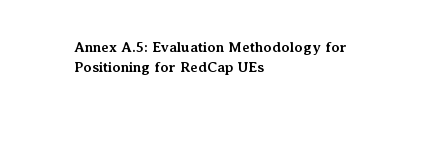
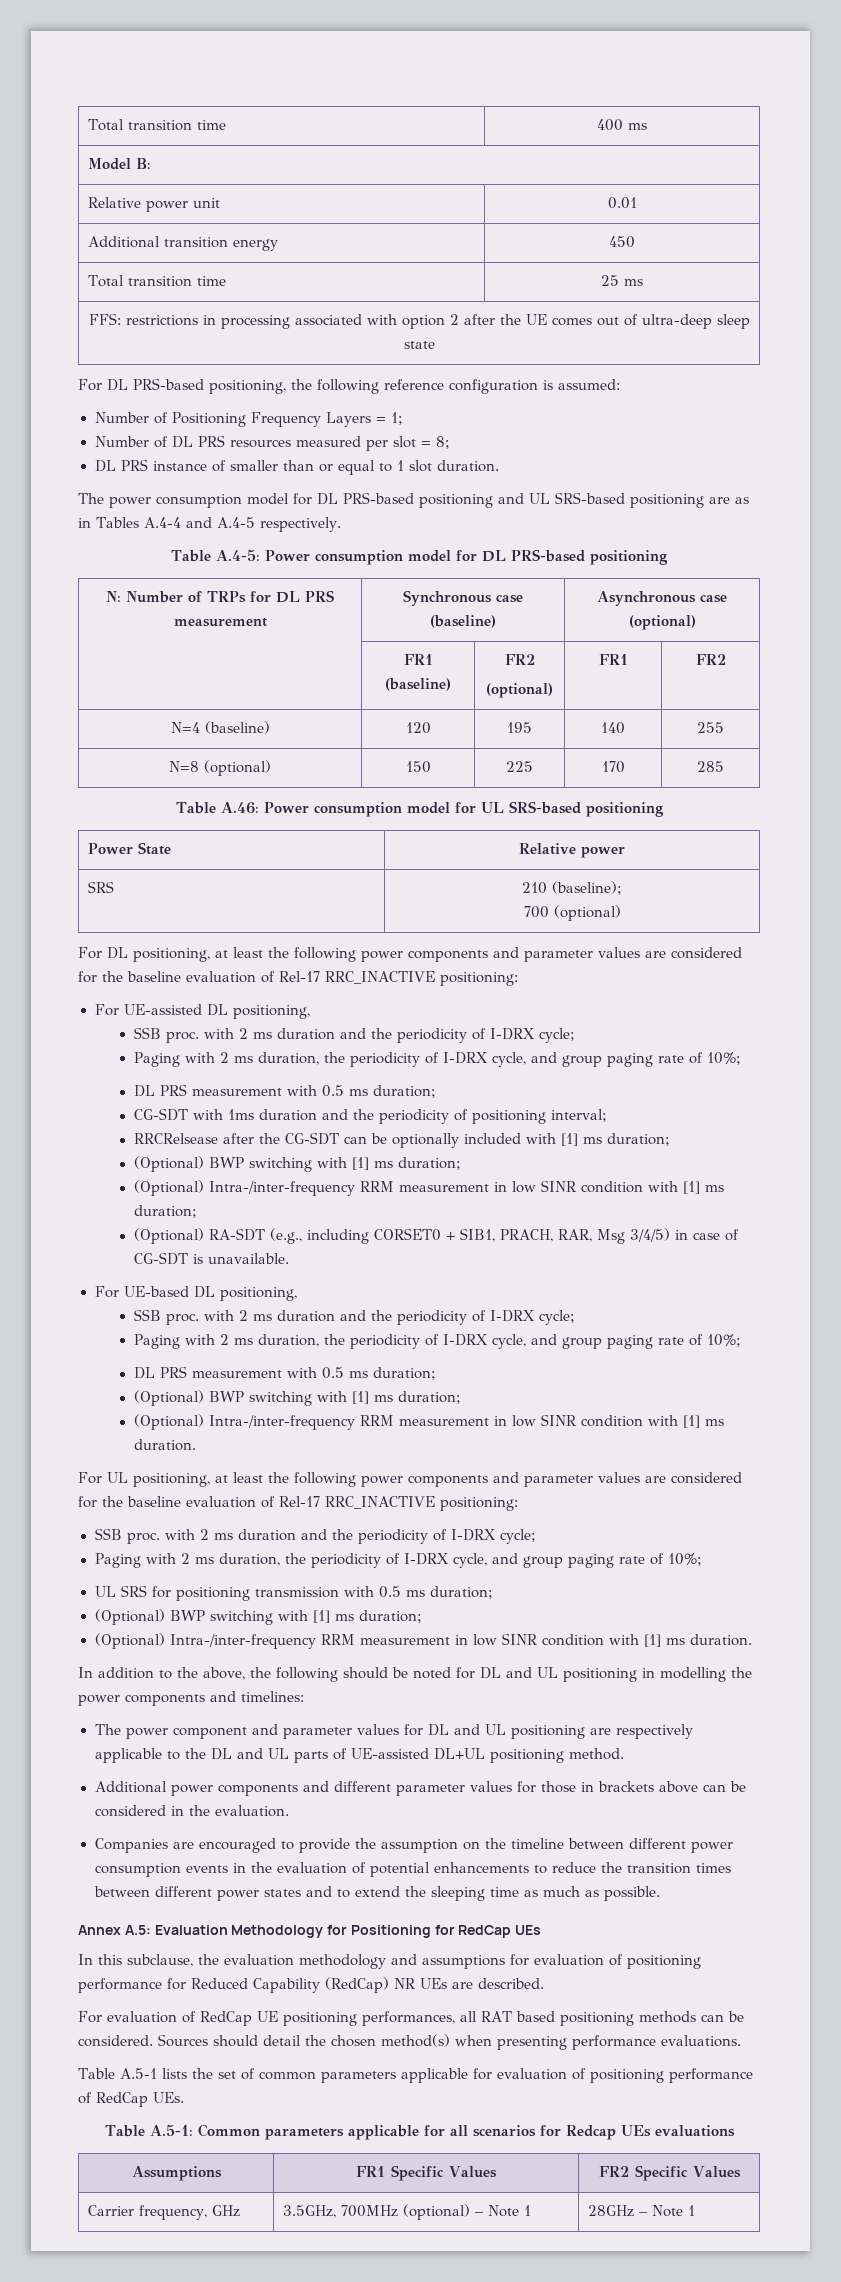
+ Total transition time | 400 ms
+ Model B:
+ Relative power unit | 0.01
+ Additional transition energy | 450
+ Total transition time | 25 ms
+ FFS: restrictions in processing associated with option 2 after the UE comes out of ultra-deep sleep state
+ For DL PRS-based positioning, the following reference configuration is assumed:
+ Number of Positioning Frequency Layers = 1;
+ Number of DL PRS resources measured per slot = 8;
+ DL PRS instance of smaller than or equal to 1 slot duration.
+ The power consumption model for DL PRS-based positioning and UL SRS-based positioning are as in Tables A.4-4 and A.4-5 respectively.
+ Table A.4-5: Power consumption model for DL PRS-based positioning
+ N: Number of TRPs for DL PRS measurement | Synchronous case (baseline) | Asynchronous case (optional)
+ | FR1 (baseline) | FR2
+ (optional) | FR1 | FR2
+ N=4 (baseline) | 120 | 195 | 140 | 255
+ N=8 (optional) | 150 | 225 | 170 | 285
+ Table A.46: Power consumption model for UL SRS-based positioning
+ Power State | Relative power
+ SRS | 210 (baseline);
+ 700 (optional)
+ For DL positioning, at least the following power components and parameter values are considered for the baseline evaluation of Rel-17 RRC_INACTIVE positioning:
+ For UE-assisted DL positioning,
+ SSB proc. with 2 ms duration and the periodicity of I-DRX cycle;
+ Paging with 2 ms duration, the periodicity of I-DRX cycle, and group paging rate of 10%;
+ DL PRS measurement with 0.5 ms duration;
+ CG-SDT with 1ms duration and the periodicity of positioning interval;
+ RRCRelsease after the CG-SDT can be optionally included with [1] ms duration;
+ (Optional) BWP switching with [1] ms duration;
+ (Optional) Intra-/inter-frequency RRM measurement in low SINR condition with [1] ms duration;
+ (Optional) RA-SDT (e.g., including CORSET0 + SIB1, PRACH, RAR, Msg 3/4/5) in case of CG-SDT is unavailable.
+ For UE-based DL positioning,
+ SSB proc. with 2 ms duration and the periodicity of I-DRX cycle;
+ Paging with 2 ms duration, the periodicity of I-DRX cycle, and group paging rate of 10%;
+ DL PRS measurement with 0.5 ms duration;
+ (Optional) BWP switching with [1] ms duration;
+ (Optional) Intra-/inter-frequency RRM measurement in low SINR condition with [1] ms duration.
+ For UL positioning, at least the following power components and parameter values are considered for the baseline evaluation of Rel-17 RRC_INACTIVE positioning:
+ SSB proc. with 2 ms duration and the periodicity of I-DRX cycle;
+ Paging with 2 ms duration, the periodicity of I-DRX cycle, and group paging rate of 10%;
+ UL SRS for positioning transmission with 0.5 ms duration;
+ (Optional) BWP switching with [1] ms duration;
+ (Optional) Intra-/inter-frequency RRM measurement in low SINR condition with [1] ms duration.
+ In addition to the above, the following should be noted for DL and UL positioning in modelling the power components and timelines:
+ The power component and parameter values for DL and UL positioning are respectively applicable to the DL and UL parts of UE-assisted DL+UL positioning method.
+ Additional power components and different parameter values for those in brackets above can be considered in the evaluation.
+ Companies are encouraged to provide the assumption on the timeline between different power consumption events in the evaluation of potential enhancements to reduce the transition times between different power states and to extend the sleeping time as much as possible.
+ In this subclause, the evaluation methodology and assumptions for evaluation of positioning performance for Reduced Capability (RedCap) NR UEs are described.
+ For evaluation of RedCap UE positioning performances, all RAT based positioning methods can be considered. Sources should detail the chosen method(s) when presenting performance evaluations.
+ Table A.5-1 lists the set of common parameters applicable for evaluation of positioning performance of RedCap UEs.
+ Table A.5-1: Common parameters applicable for all scenarios for Redcap UEs evaluations
+ Assumptions | FR1 Specific Values | FR2 Specific Values
+ Carrier frequency, GHz | 3.5GHz, 700MHz (optional) – Note 1 | 28GHz – Note 1

